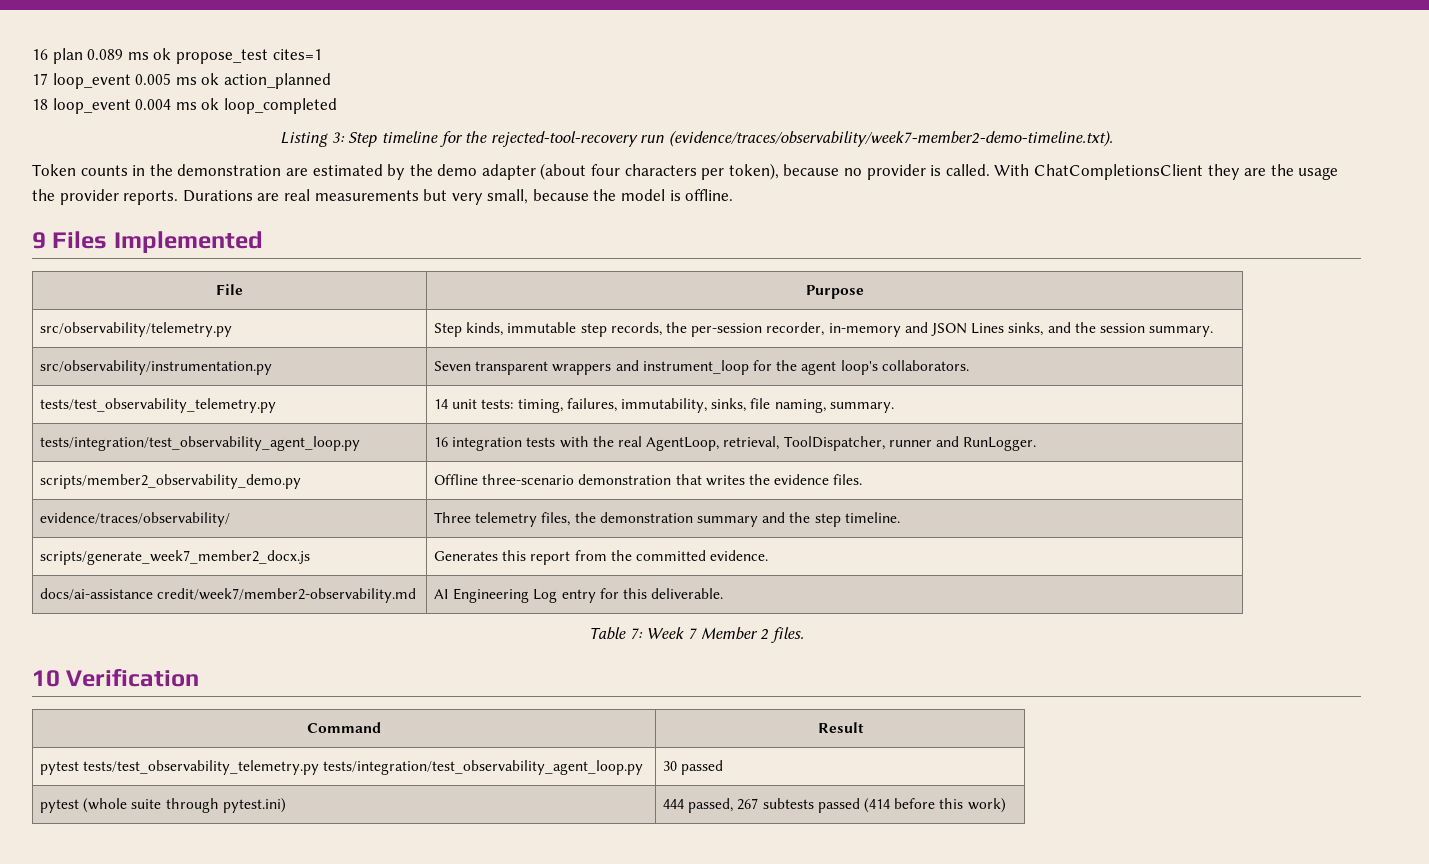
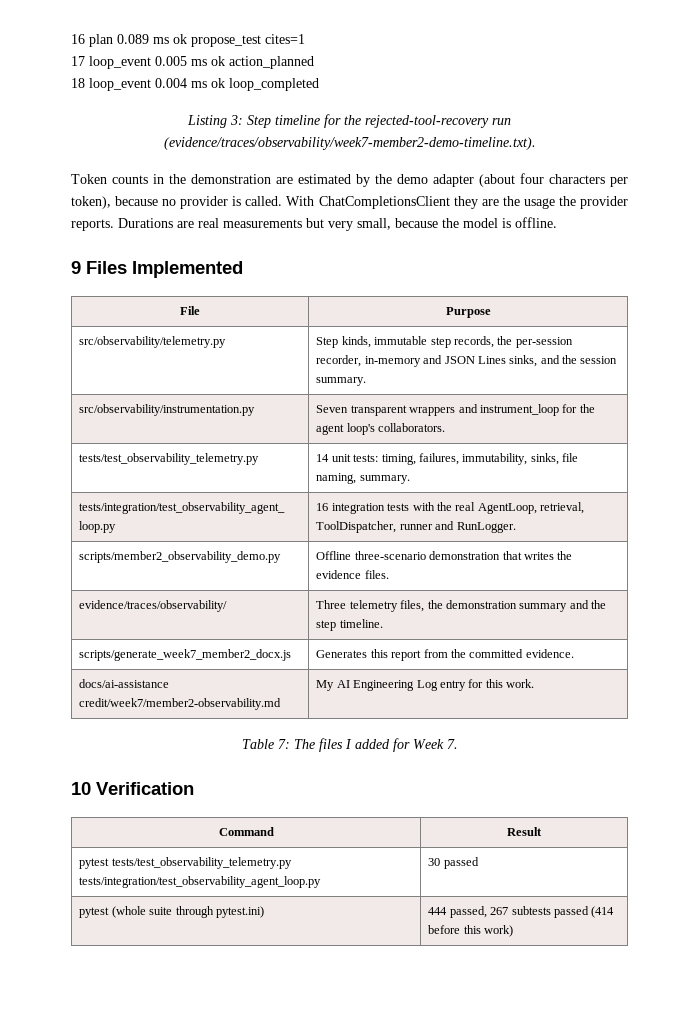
- docs/ai-assistance credit/week7/member2-observability.md | AI Engineering Log entry for this deliverable.
+ docs/ai-assistance credit/week7/member2-observability.md | My AI Engineering Log entry for this work.
- Table 7: Week 7 Member 2 files.
+ Table 7: The files I added for Week 7.

